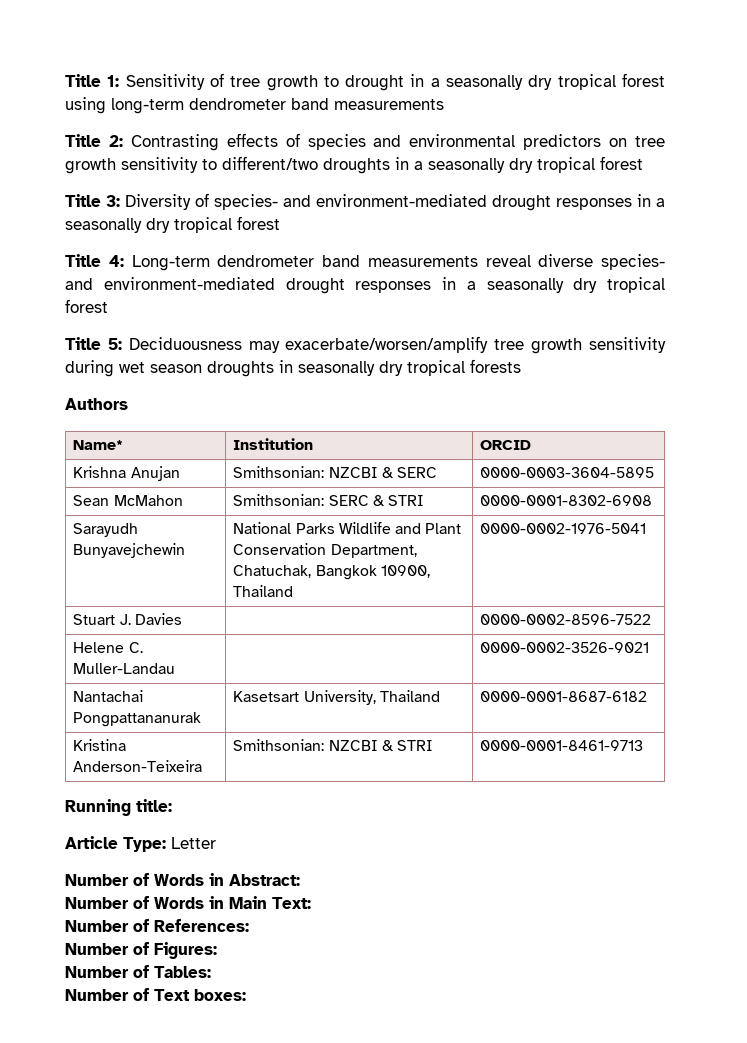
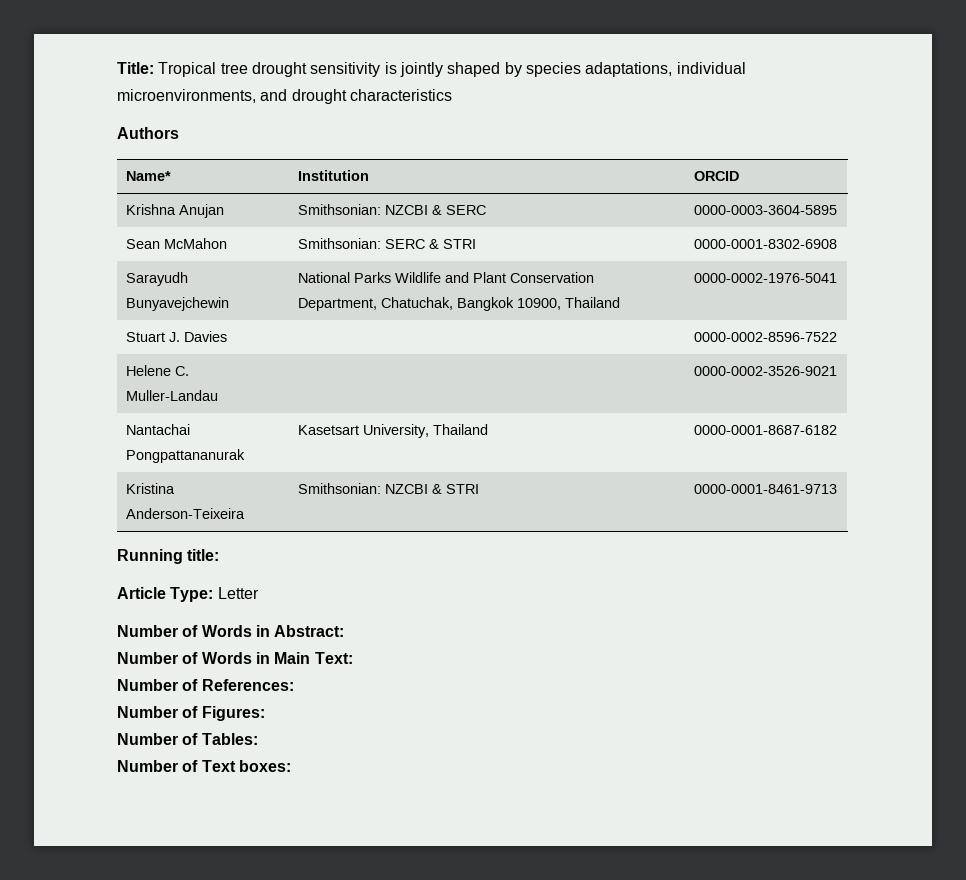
- Title 1: Sensitivity of tree growth to drought in a seasonally dry tropical forest using long-term dendrometer band measurements
- Title 2: Contrasting effects of species and environmental predictors on tree growth sensitivity to different/two droughts in a seasonally dry tropical forest
- Title 3: Diversity of species- and environment-mediated drought responses in a seasonally dry tropical forest
- Title 4: Long-term dendrometer band measurements reveal diverse species- and environment-mediated drought responses in a seasonally dry tropical forest
- Title 5: Deciduousness may exacerbate/worsen/amplify tree growth sensitivity during wet season droughts in seasonally dry tropical forests
+ Title: Tropical tree drought sensitivity is jointly shaped by species adaptations, individual microenvironments, and drought characteristics

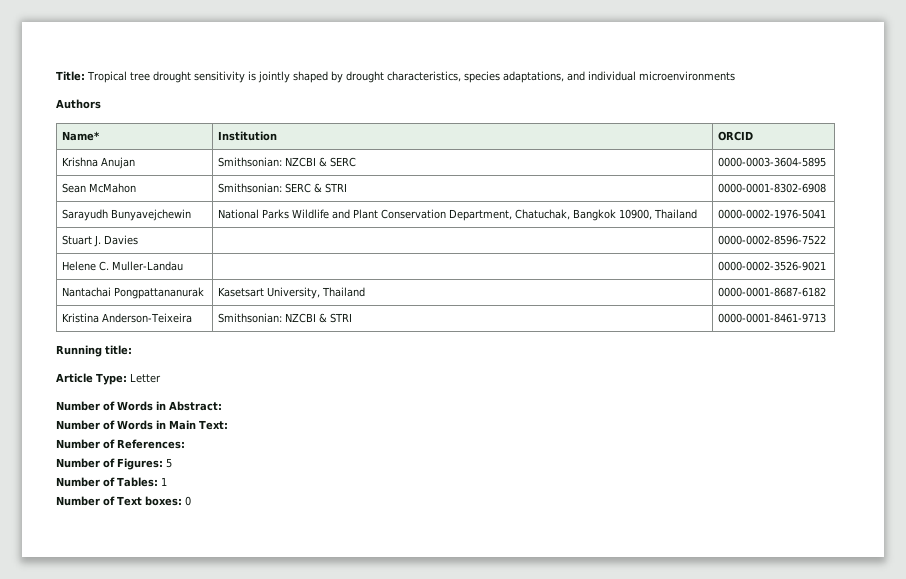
- Title: Tropical tree drought sensitivity is jointly shaped by species adaptations, individual microenvironments, and drought characteristics
+ Title: Tropical tree drought sensitivity is jointly shaped by drought characteristics, species adaptations, and individual microenvironments
- Number of Figures:
+ Number of Figures: 5
- Number of Tables:
+ Number of Tables: 1
- Number of Text boxes:
+ Number of Text boxes: 0

